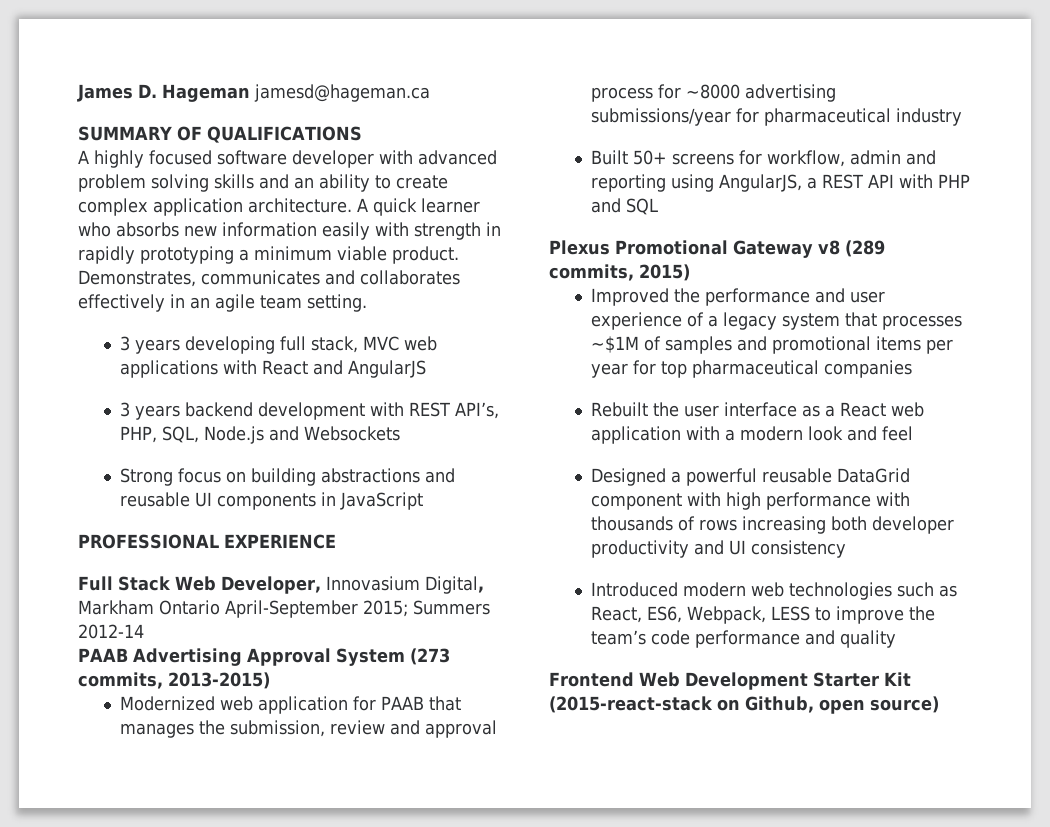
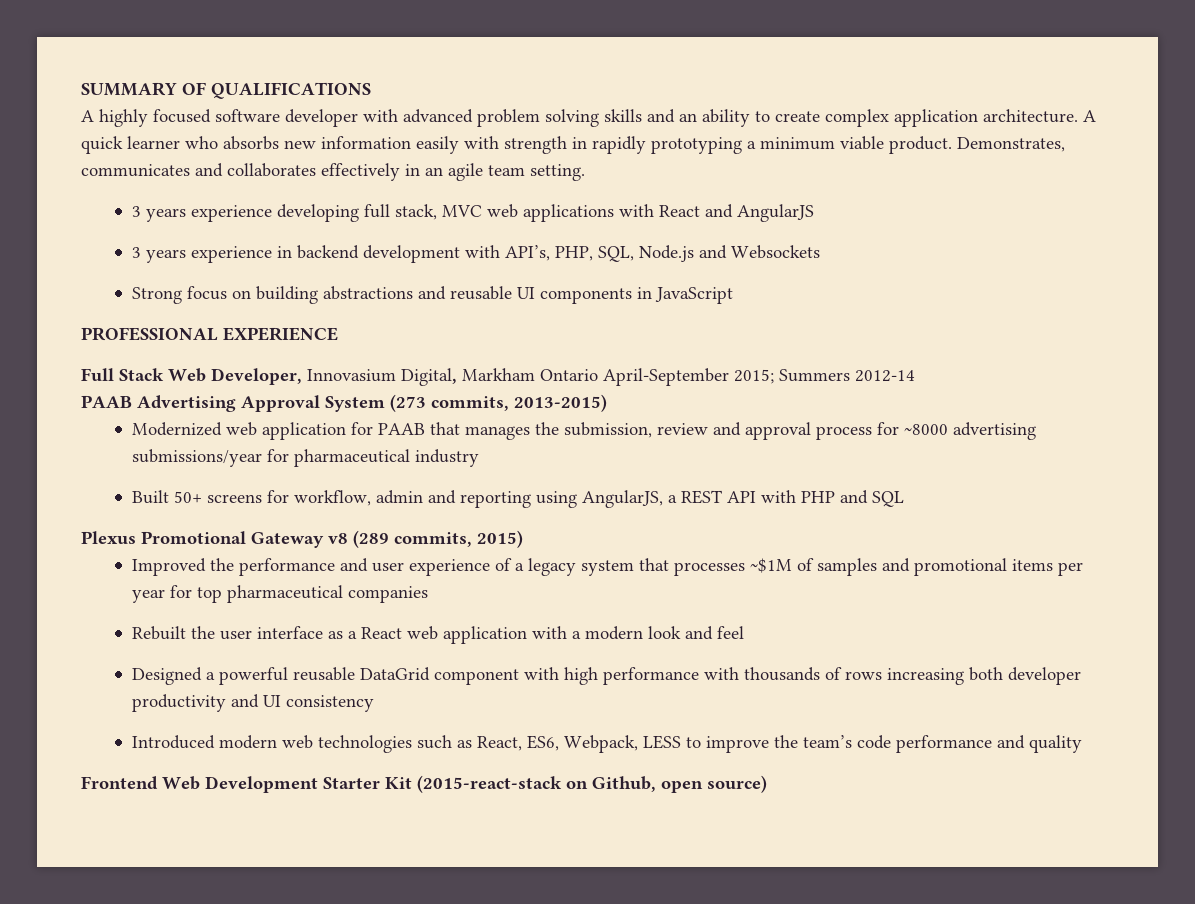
- James D. Hageman jamesd@hageman.ca
- 3 years developing full stack, MVC web applications with React and AngularJS
+ 3 years experience developing full stack, MVC web applications with React and AngularJS
- 3 years backend development with REST API’s, PHP, SQL, Node.js and Websockets
+ 3 years experience in backend development with API’s, PHP, SQL, Node.js and Websockets

